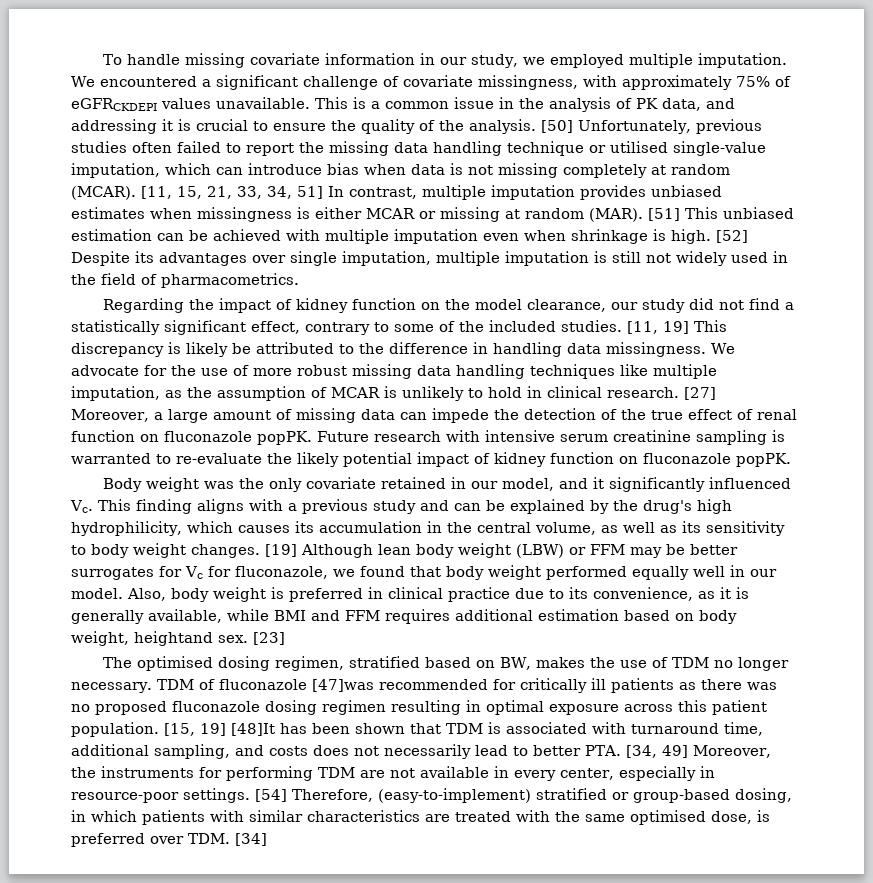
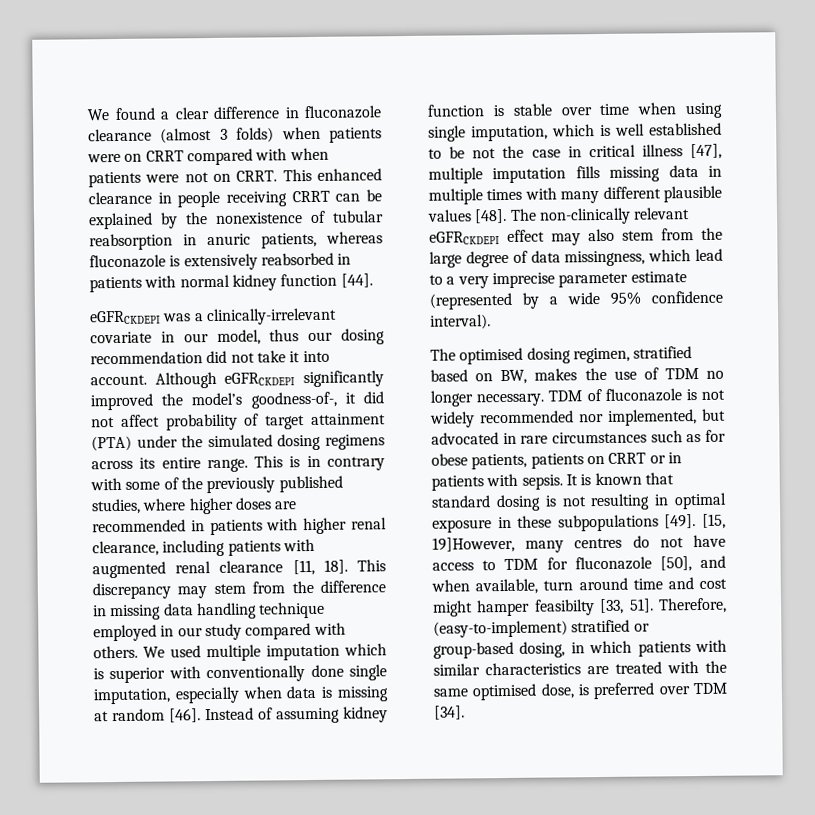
- To handle missing covariate information in our study, we employed multiple imputation. We encountered a significant challenge of covariate missingness, with approximately 75% of eGFRCKDEPI values unavailable. This is a common issue in the analysis of PK data, and addressing it is crucial to ensure the quality of the analysis. [50] Unfortunately, previous studies often failed to report the missing data handling technique or utilised single-value imputation, which can introduce bias when data is not missing completely at random (MCAR). [11, 15, 21, 33, 34, 51] In contrast, multiple imputation provides unbiased estimates when missingness is either MCAR or missing at random (MAR). [51] This unbiased estimation can be achieved with multiple imputation even when shrinkage is high. [52] Despite its advantages over single imputation, multiple imputation is still not widely used in the field of pharmacometrics.
- Regarding the impact of kidney function on the model clearance, our study did not find a statistically significant effect, contrary to some of the included studies. [11, 19] This discrepancy is likely be attributed to the difference in handling data missingness. We advocate for the use of more robust missing data handling techniques like multiple imputation, as the assumption of MCAR is unlikely to hold in clinical research. [27] Moreover, a large amount of missing data can impede the detection of the true effect of renal function on fluconazole popPK. Future research with intensive serum creatinine sampling is warranted to re-evaluate the likely potential impact of kidney function on fluconazole popPK.
- Body weight was the only covariate retained in our model, and it significantly influenced Vc. This finding aligns with a previous study and can be explained by the drug's high hydrophilicity, which causes its accumulation in the central volume, as well as its sensitivity to body weight changes. [19] Although lean body weight (LBW) or FFM may be better surrogates for Vc for fluconazole, we found that body weight performed equally well in our model. Also, body weight is preferred in clinical practice due to its convenience, as it is generally available, while BMI and FFM requires additional estimation based on body weight, heightand sex. [23]
+ We found a clear difference in fluconazole clearance (almost 3 folds) when patients were on CRRT compared with when patients were not on CRRT. This enhanced clearance in people receiving CRRT can be explained by the nonexistence of tubular reabsorption in anuric patients, whereas fluconazole is extensively reabsorbed in patients with normal kidney function [44].
+ eGFRCKDEPI was a clinically-irrelevant covariate in our model, thus our dosing recommendation did not take it into account. Although eGFRCKDEPI significantly improved the model’s goodness-of-, it did not affect probability of target attainment (PTA) under the simulated dosing regimens across its entire range. This is in contrary with some of the previously published studies, where higher doses are recommended in patients with higher renal clearance, including patients with augmented renal clearance [11, 18]. This discrepancy may stem from the difference in missing data handling technique employed in our study compared with others. We used multiple imputation which is superior with conventionally done single imputation, especially when data is missing at random [46]. Instead of assuming kidney function is stable over time when using single imputation, which is well established to be not the case in critical illness [47], multiple imputation fills missing data in multiple times with many different plausible values [48]. The non-clinically relevant eGFRCKDEPI effect may also stem from the large degree of data missingness, which lead to a very imprecise parameter estimate (represented by a wide 95% confidence interval).
- TDM of fluconazole [47]was recommended for critically ill patients as there was no proposed fluconazole dosing regimen resulting in optimal exposure across this patient population. [15, 19] [48]It has been shown that TDM is associated with turnaround time, additional sampling, and costs does not necessarily lead to better PTA. [34, 49] Moreover, the instruments for performing TDM are not available in every center, especially in resource-poor settings. [54] Therefore, (easy-to-implement) stratified or group-based dosing, in which patients with similar characteristics are treated with the same optimised dose, is preferred over TDM. [34]
+ TDM of fluconazole is not widely recommended nor implemented, but advocated in rare circumstances such as for obese patients, patients on CRRT or in patients with sepsis. It is known that standard dosing is not resulting in optimal exposure in these subpopulations [49]. [15, 19]However, many centres do not have access to TDM for fluconazole [50], and when available, turn around time and cost might hamper feasibilty [33, 51]. Therefore, (easy-to-implement) stratified or group-based dosing, in which patients with similar characteristics are treated with the same optimised dose, is preferred over TDM [34].

